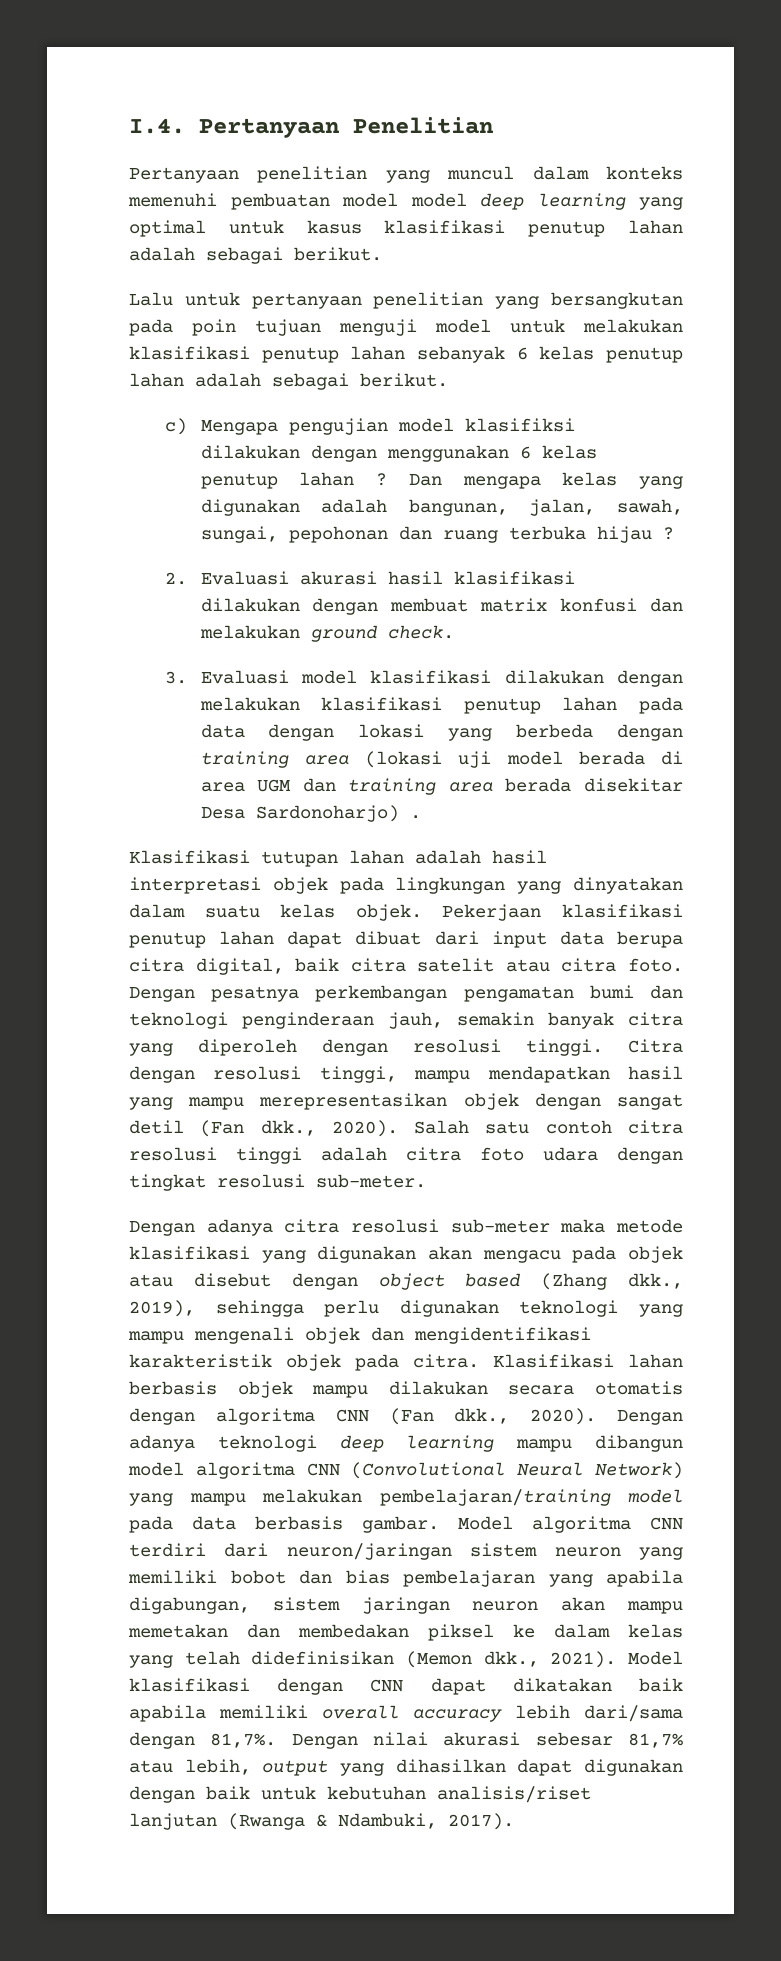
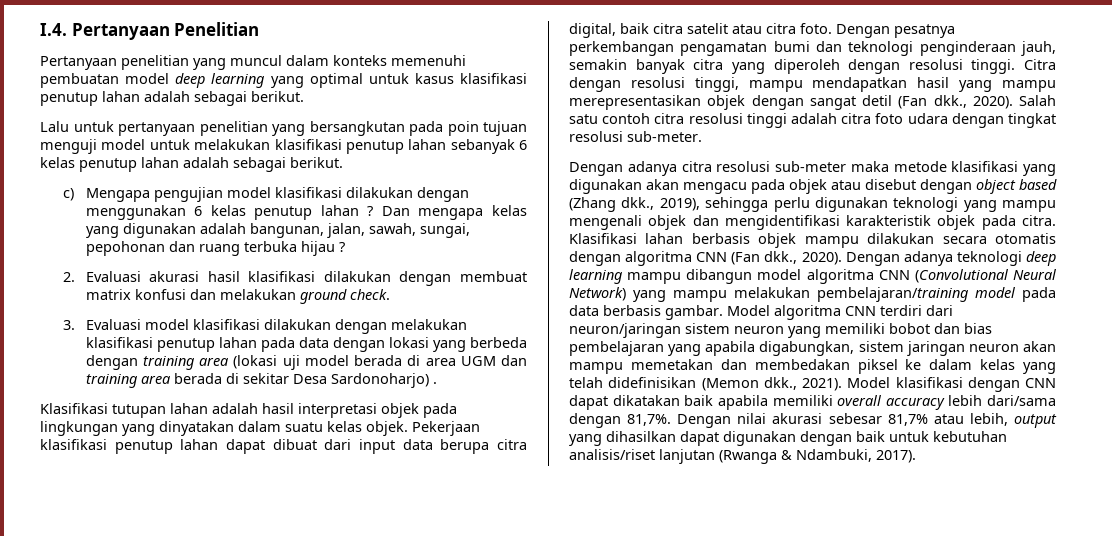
- Pertanyaan penelitian yang muncul dalam konteks memenuhi pembuatan model model deep learning yang optimal untuk kasus klasifikasi penutup lahan adalah sebagai berikut.
+ Pertanyaan penelitian yang muncul dalam konteks memenuhi pembuatan model deep learning yang optimal untuk kasus klasifikasi penutup lahan adalah sebagai berikut.
- c) Mengapa pengujian model klasifiksi dilakukan dengan menggunakan 6 kelas penutup lahan ?
+ c) Mengapa pengujian model klasifikasi dilakukan dengan menggunakan 6 kelas penutup lahan ?
- 3. Evaluasi model klasifikasi dilakukan dengan melakukan klasifikasi penutup lahan pada data dengan lokasi yang berbeda dengan training area (lokasi uji model berada di area UGM dan training area berada disekitar Desa Sardonoharjo) .
+ 3. Evaluasi model klasifikasi dilakukan dengan melakukan klasifikasi penutup lahan pada data dengan lokasi yang berbeda dengan training area (lokasi uji model berada di area UGM dan training area berada di sekitar Desa Sardonoharjo) .
- Model algoritma CNN terdiri dari neuron/jaringan sistem neuron yang memiliki bobot dan bias pembelajaran yang apabila digabungan, sistem jaringan neuron akan mampu memetakan dan membedakan piksel ke dalam kelas yang telah didefinisikan (Memon dkk., 2021).
+ Model algoritma CNN terdiri dari neuron/jaringan sistem neuron yang memiliki bobot dan bias pembelajaran yang apabila digabungkan, sistem jaringan neuron akan mampu memetakan dan membedakan piksel ke dalam kelas yang telah didefinisikan (Memon dkk., 2021).

